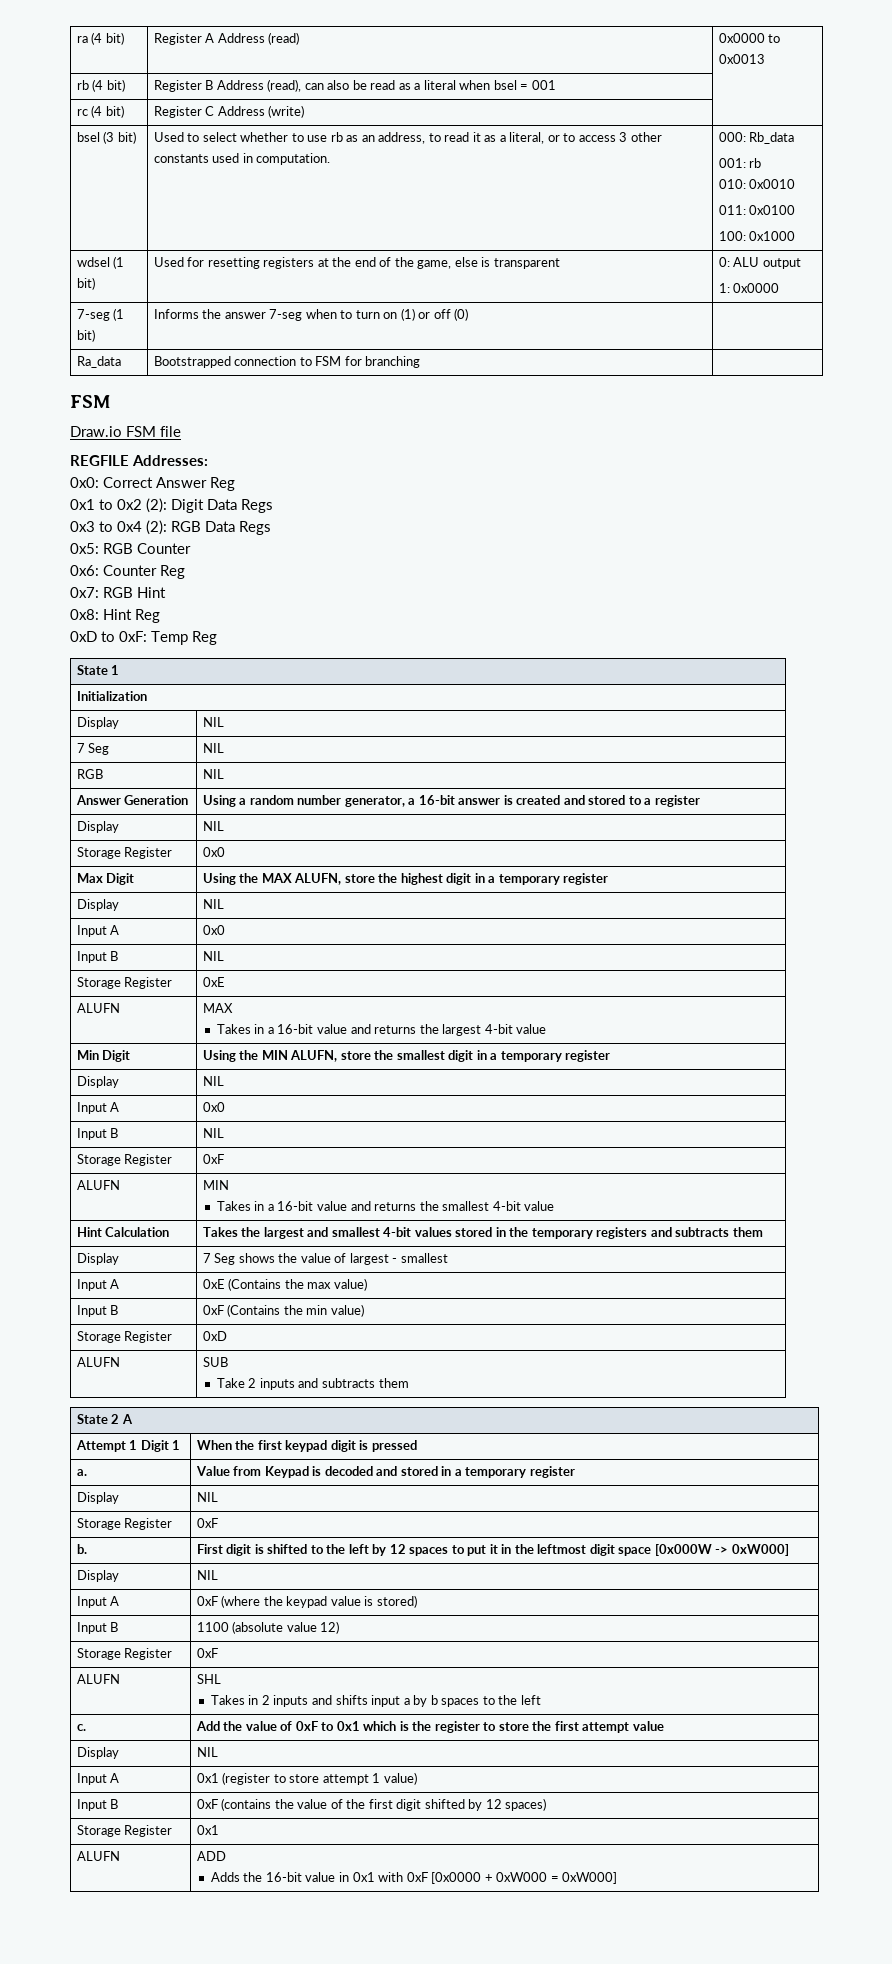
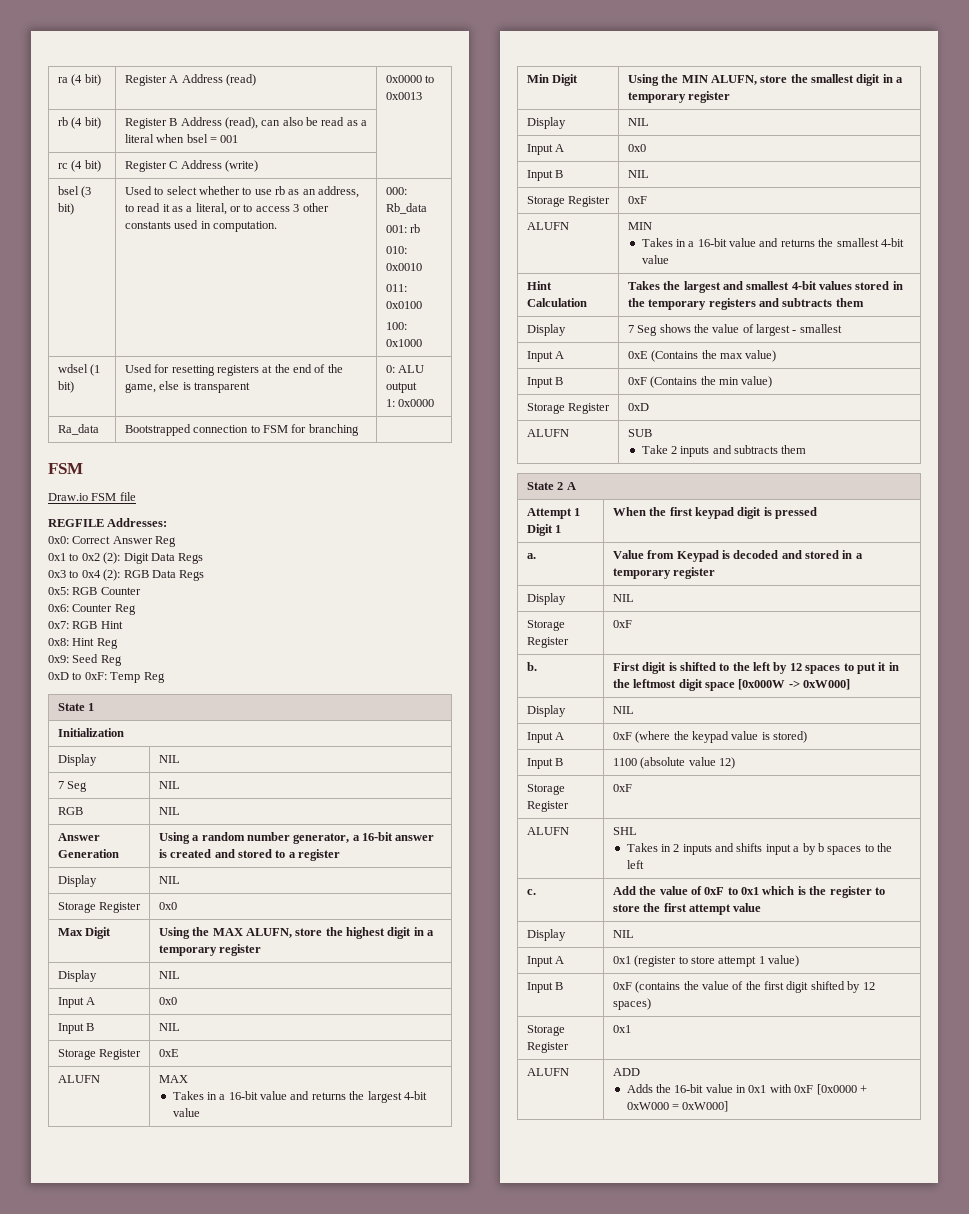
- 7-seg (1 bit) | Informs the answer 7-seg when to turn on (1) or off (0) |
+ 0x9: Seed Reg

